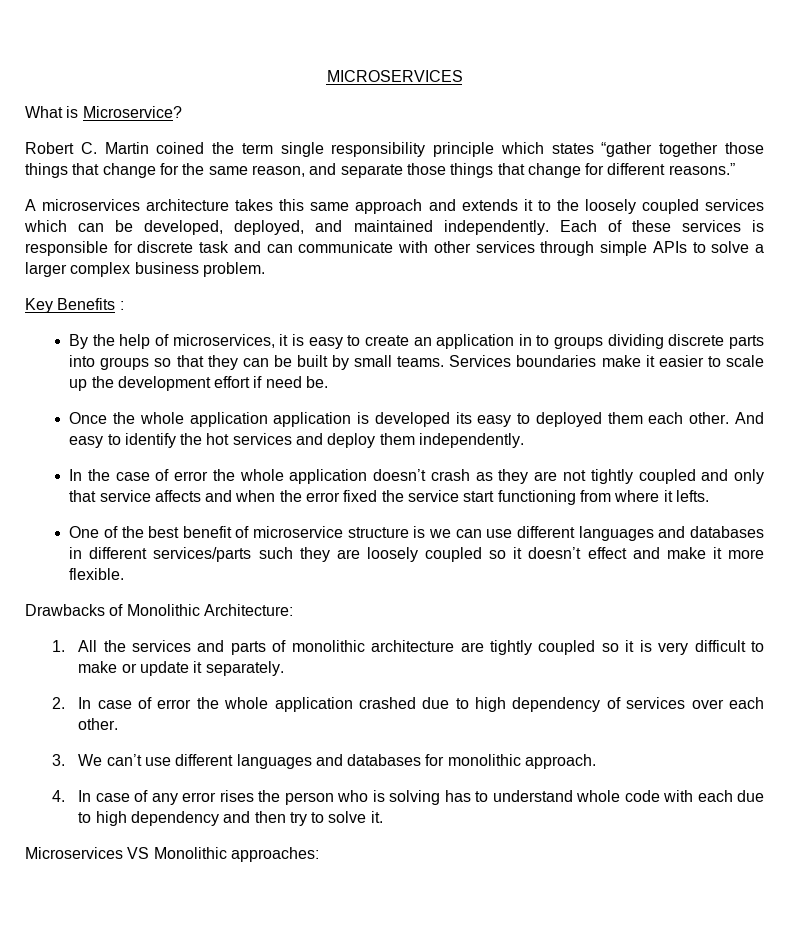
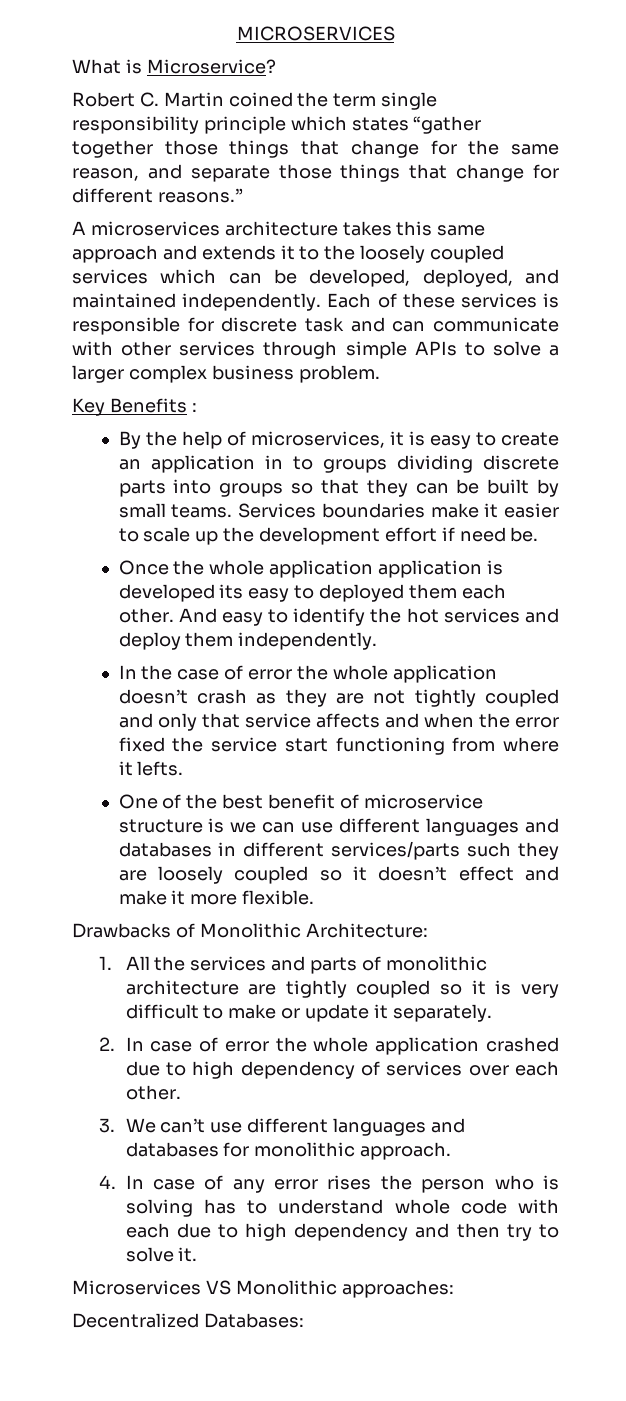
+ Decentralized Databases:

